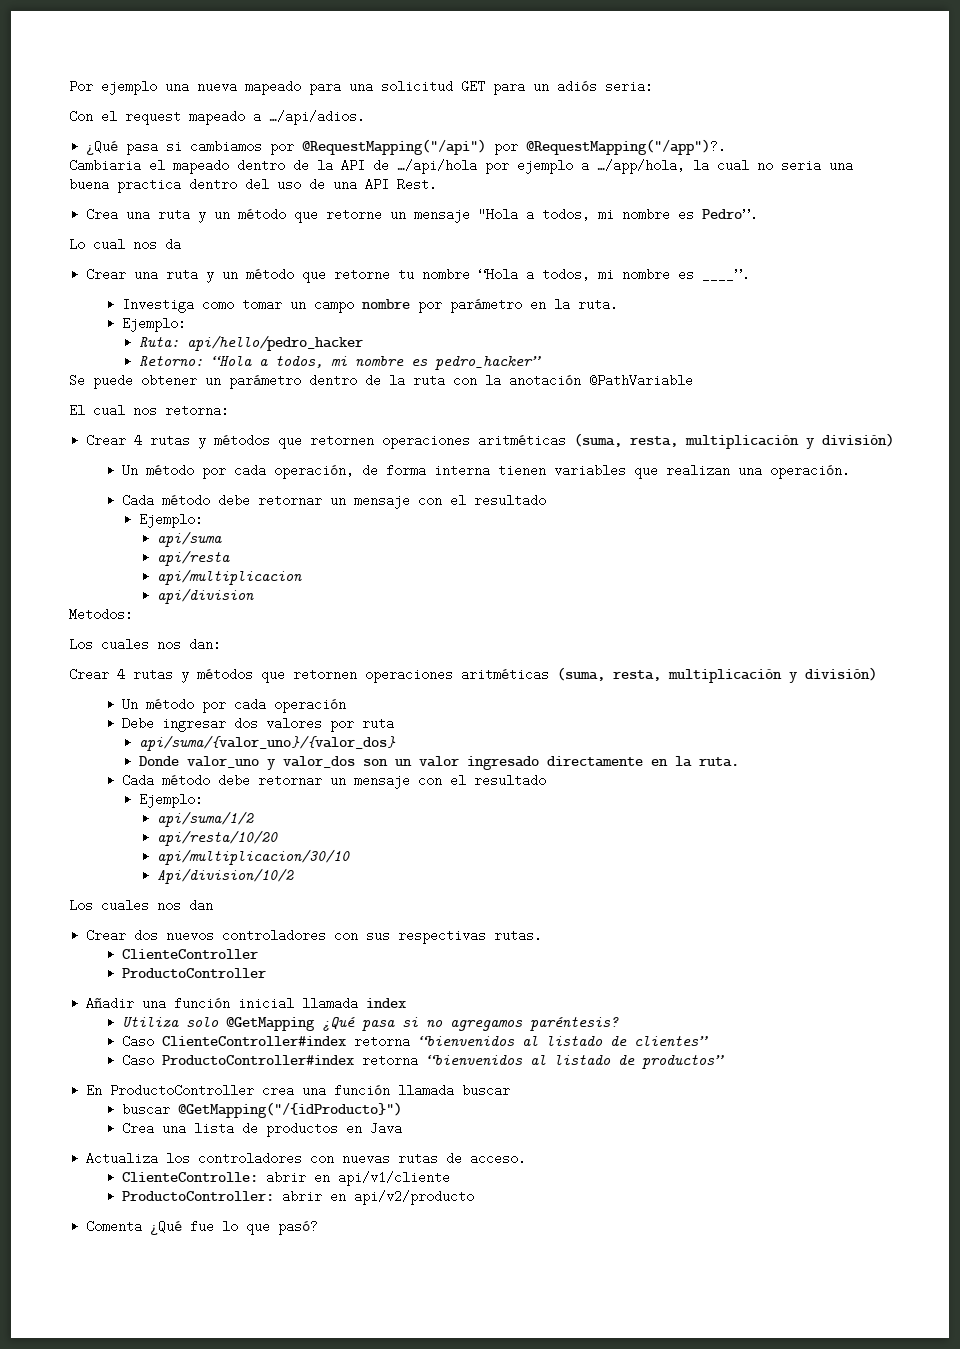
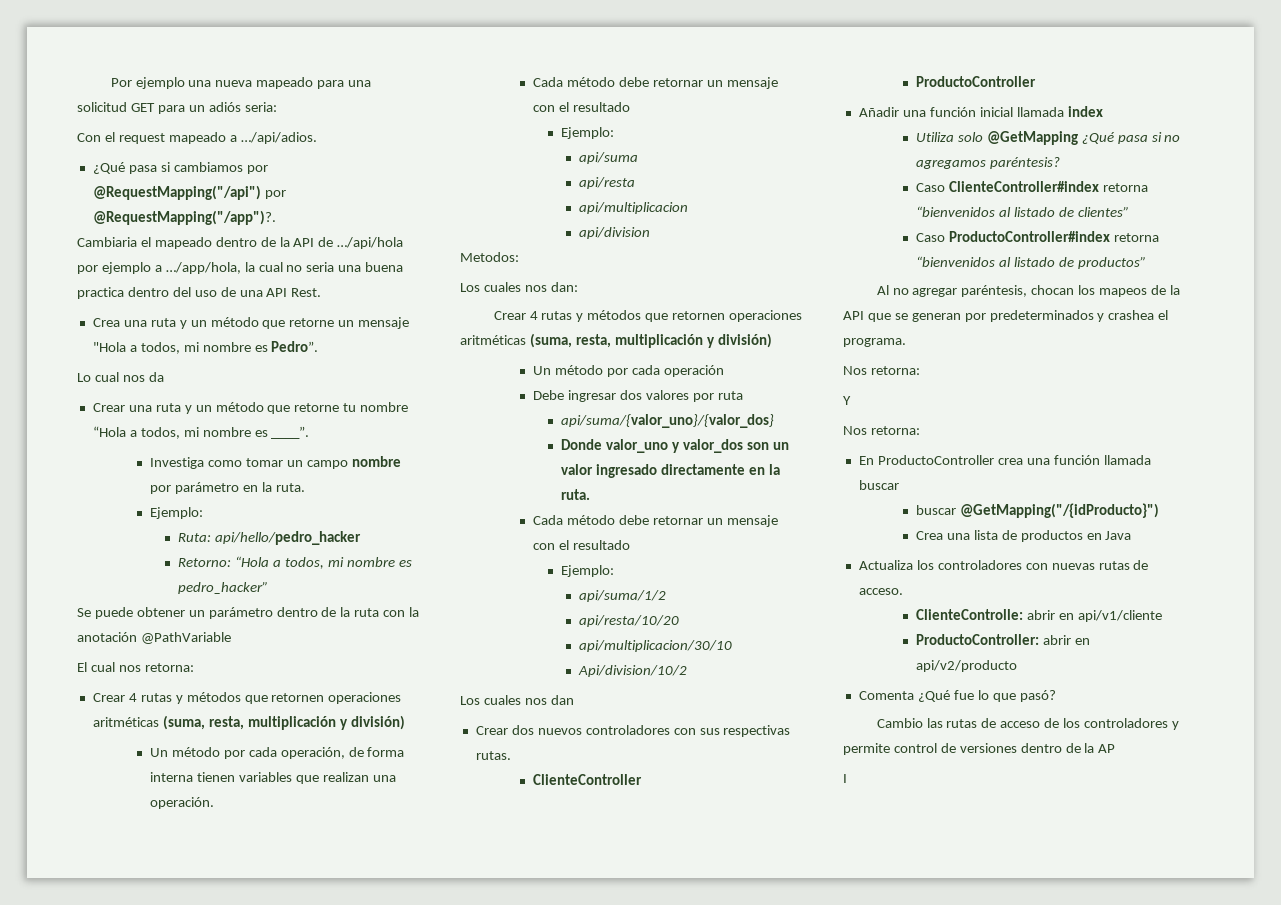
+ Al no agregar paréntesis, chocan los mapeos de la API que se generan por predeterminados y crashea el programa.
+ Nos retorna:
+ Y
+ Nos retorna:
+ Cambio las rutas de acceso de los controladores y permite control de versiones dentro de la AP
+ I

